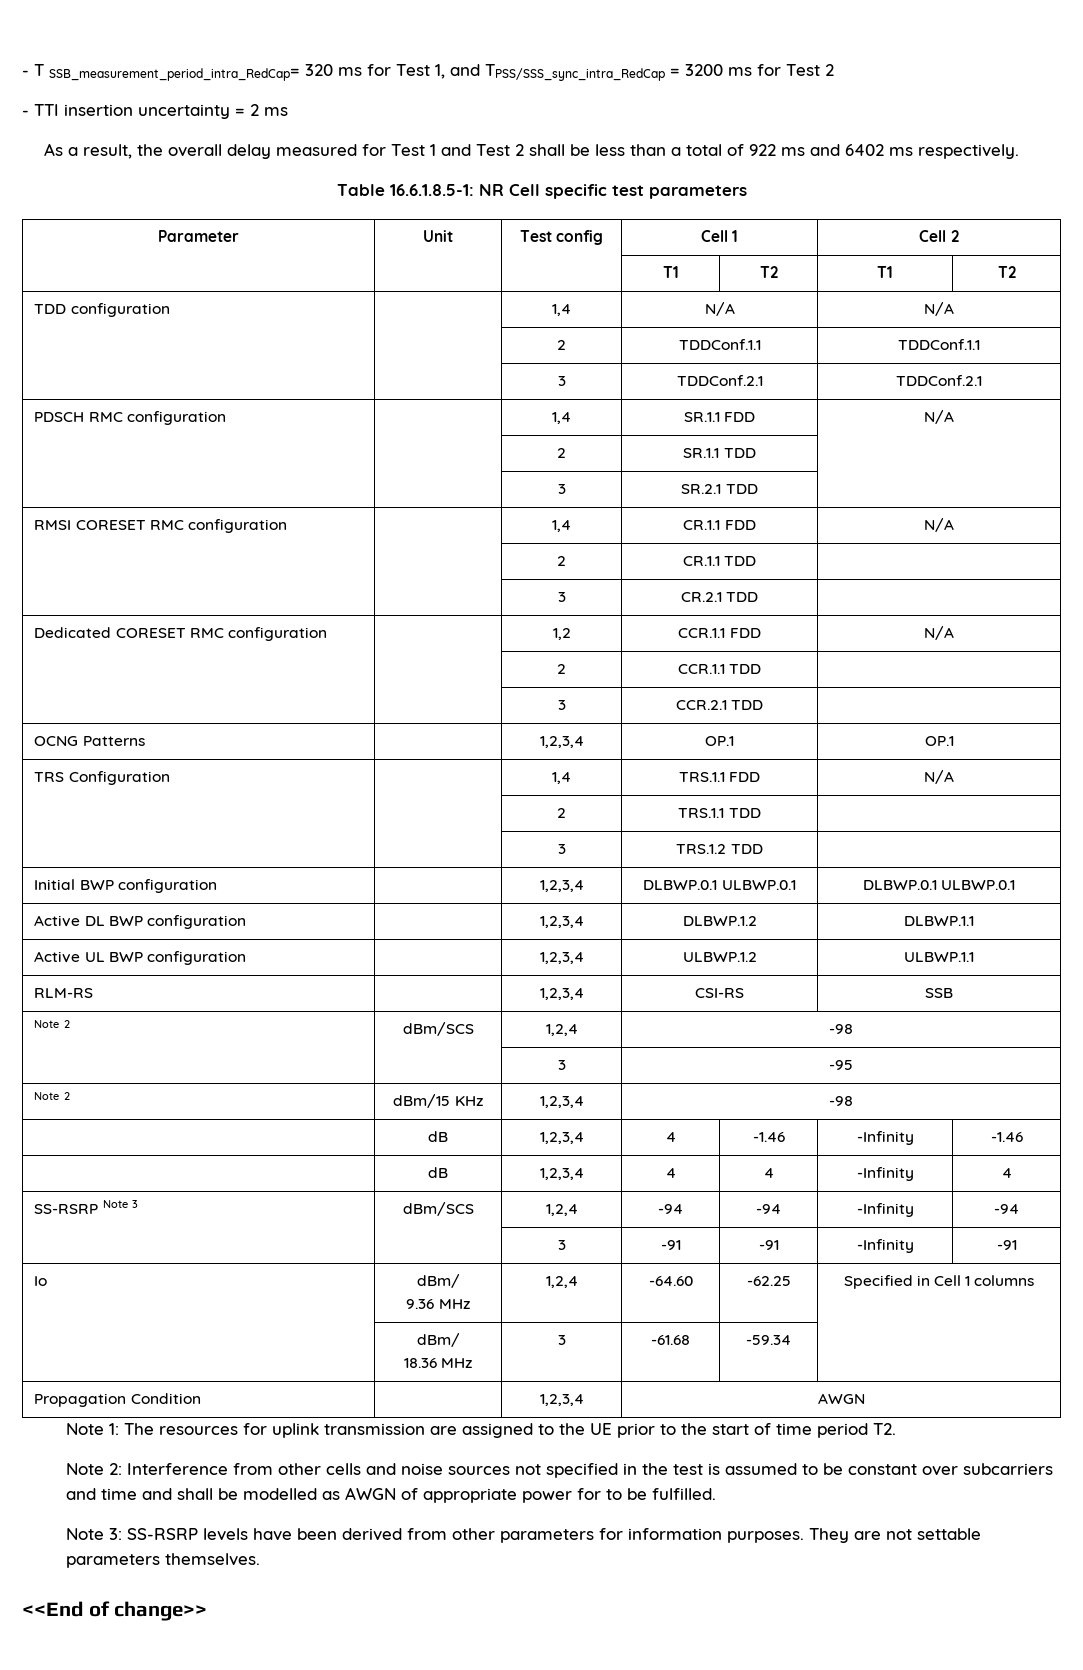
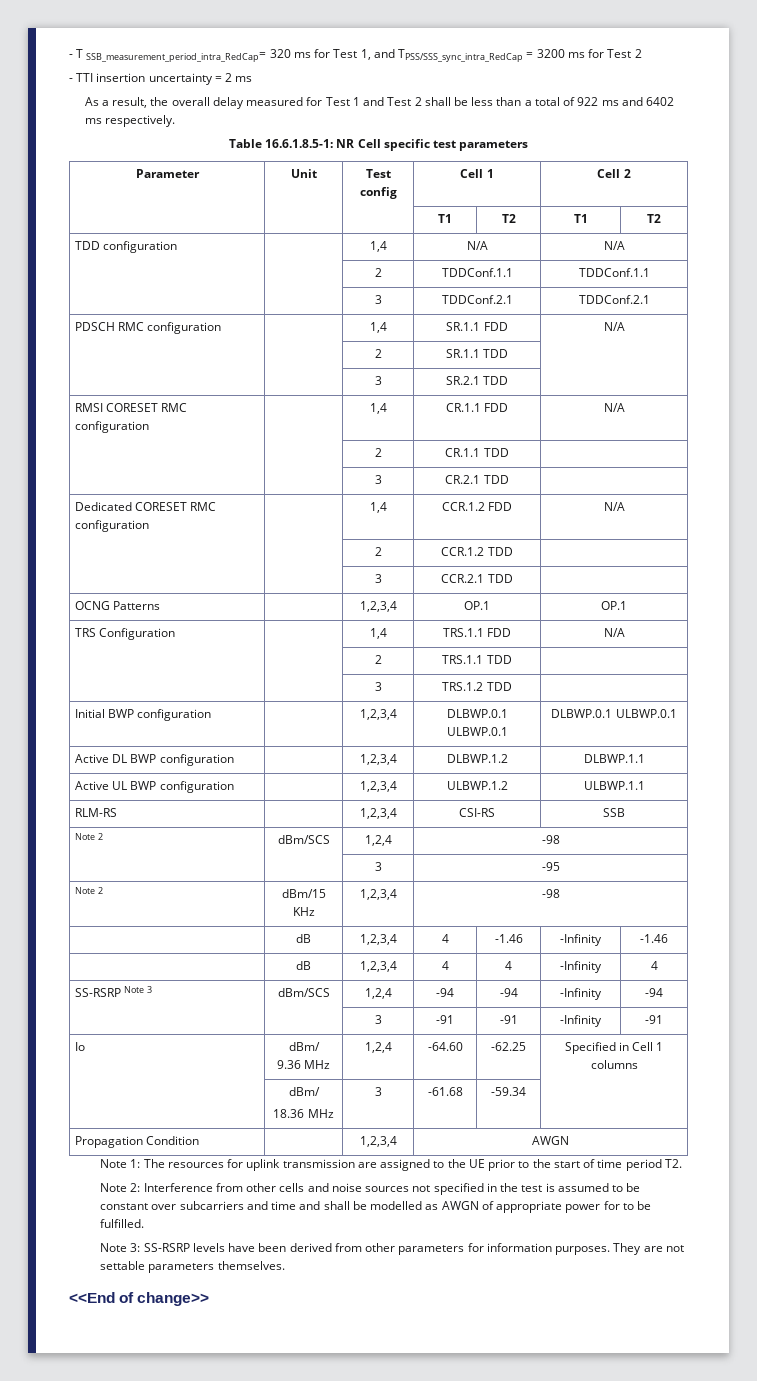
- Dedicated CORESET RMC configuration | | 1,2 | CCR.1.1 FDD | N/A
- | | 2 | CCR.1.1 TDD |
+ Dedicated CORESET RMC configuration | | 1,4 | CCR.1.2 FDD | N/A
+ | | 2 | CCR.1.2 TDD |

